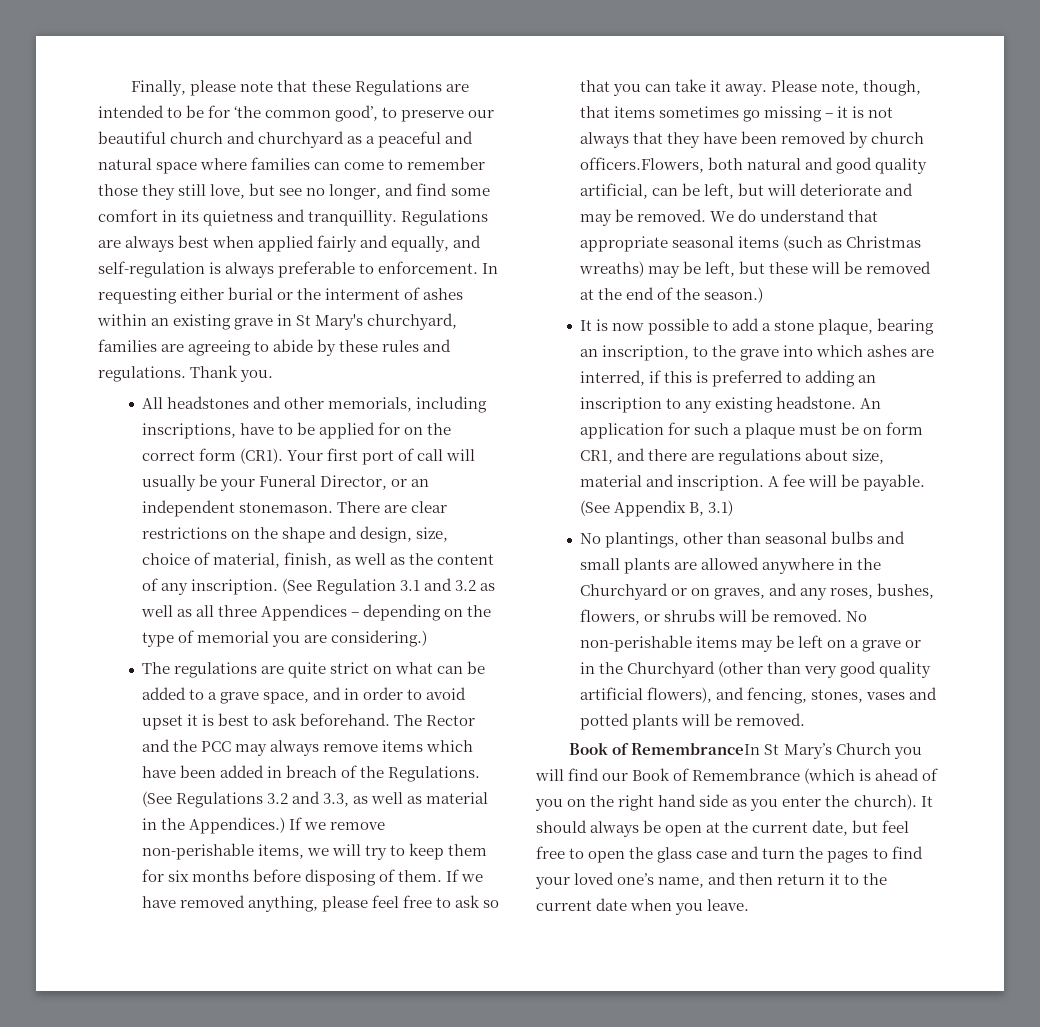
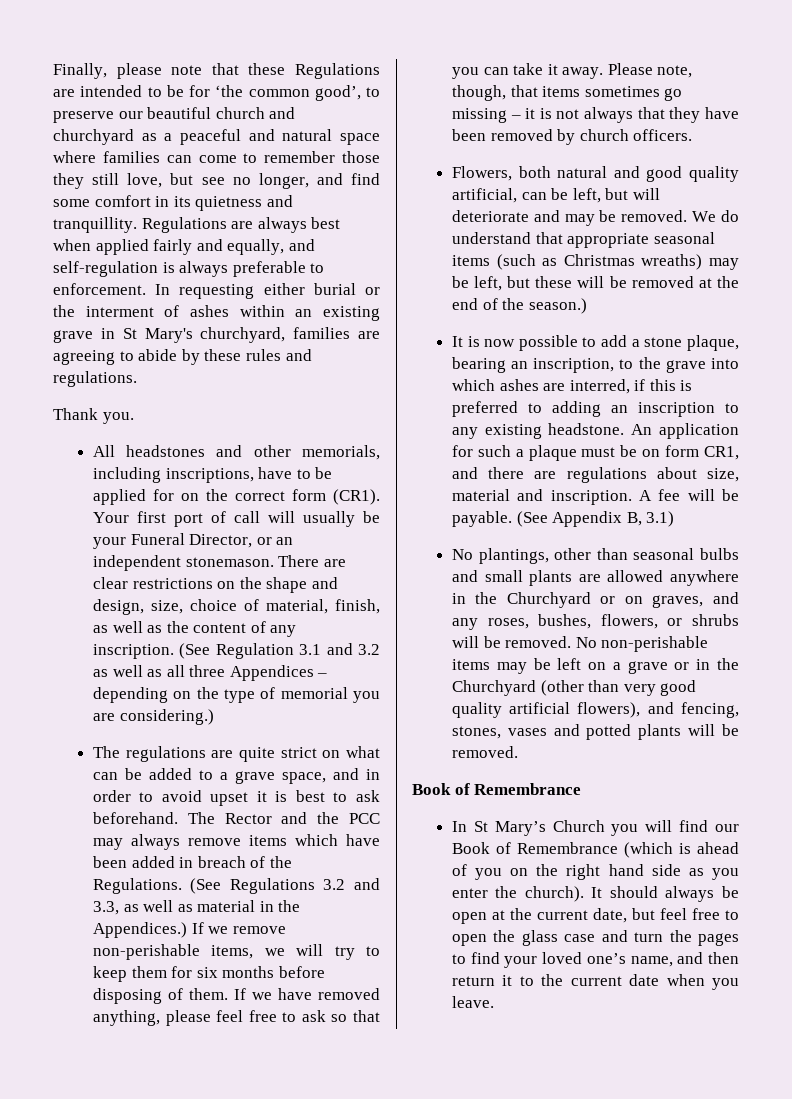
- In requesting either burial or the interment of ashes within an existing grave in St Mary's churchyard, families are agreeing to abide by these rules and regulations. Thank you.
+ In requesting either burial or the interment of ashes within an existing grave in St Mary's churchyard, families are agreeing to abide by these rules and regulations.
+ Thank you.
- Please note, though, that items sometimes go missing – it is not always that they have been removed by church officers.Flowers, both natural and good quality artificial, can be left, but will deteriorate and may be removed.
+ Please note, though, that items sometimes go missing – it is not always that they have been removed by church officers.
+ Flowers, both natural and good quality artificial, can be left, but will deteriorate and may be removed.
  No non-perishable items may be left on a grave or in the Churchyard (other than very good quality artificial flowers), and fencing, stones, vases and potted plants will be removed.
- Book of RemembranceIn St Mary’s Church you will find our Book of Remembrance (which is ahead of you on the right hand side as you enter the church).
+ Book of Remembrance
+ In St Mary’s Church you will find our Book of Remembrance (which is ahead of you on the right hand side as you enter the church).

